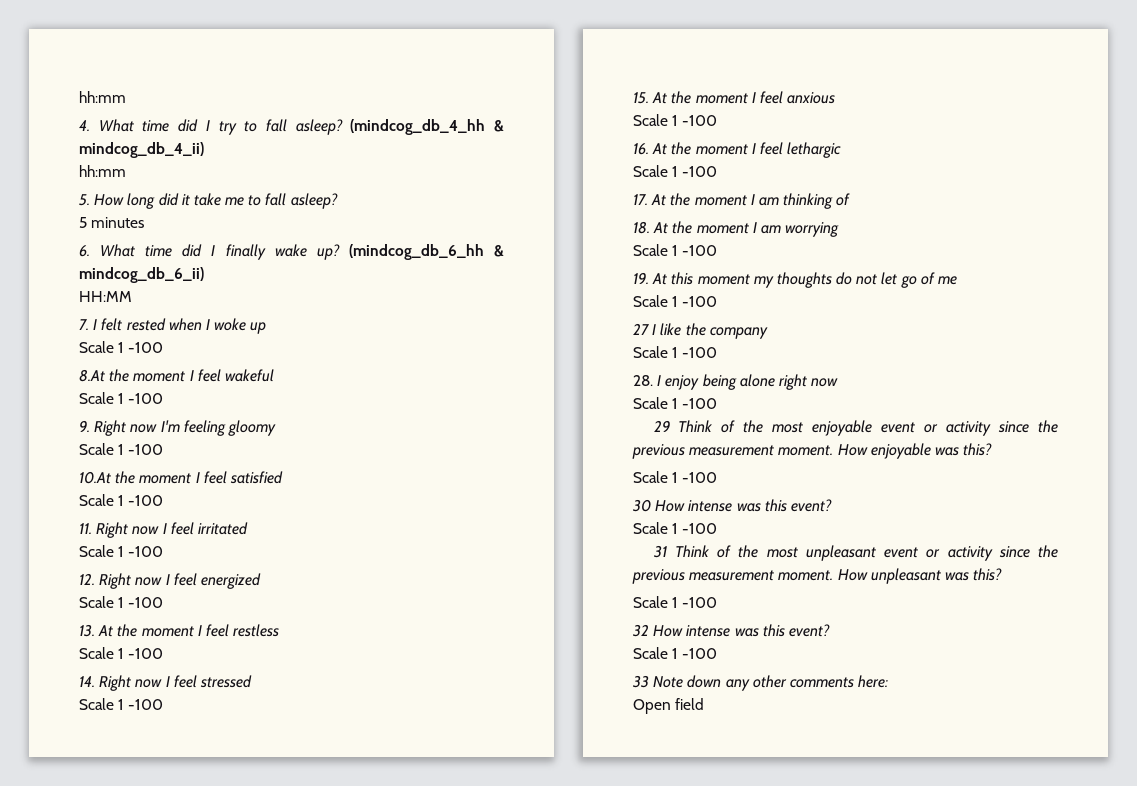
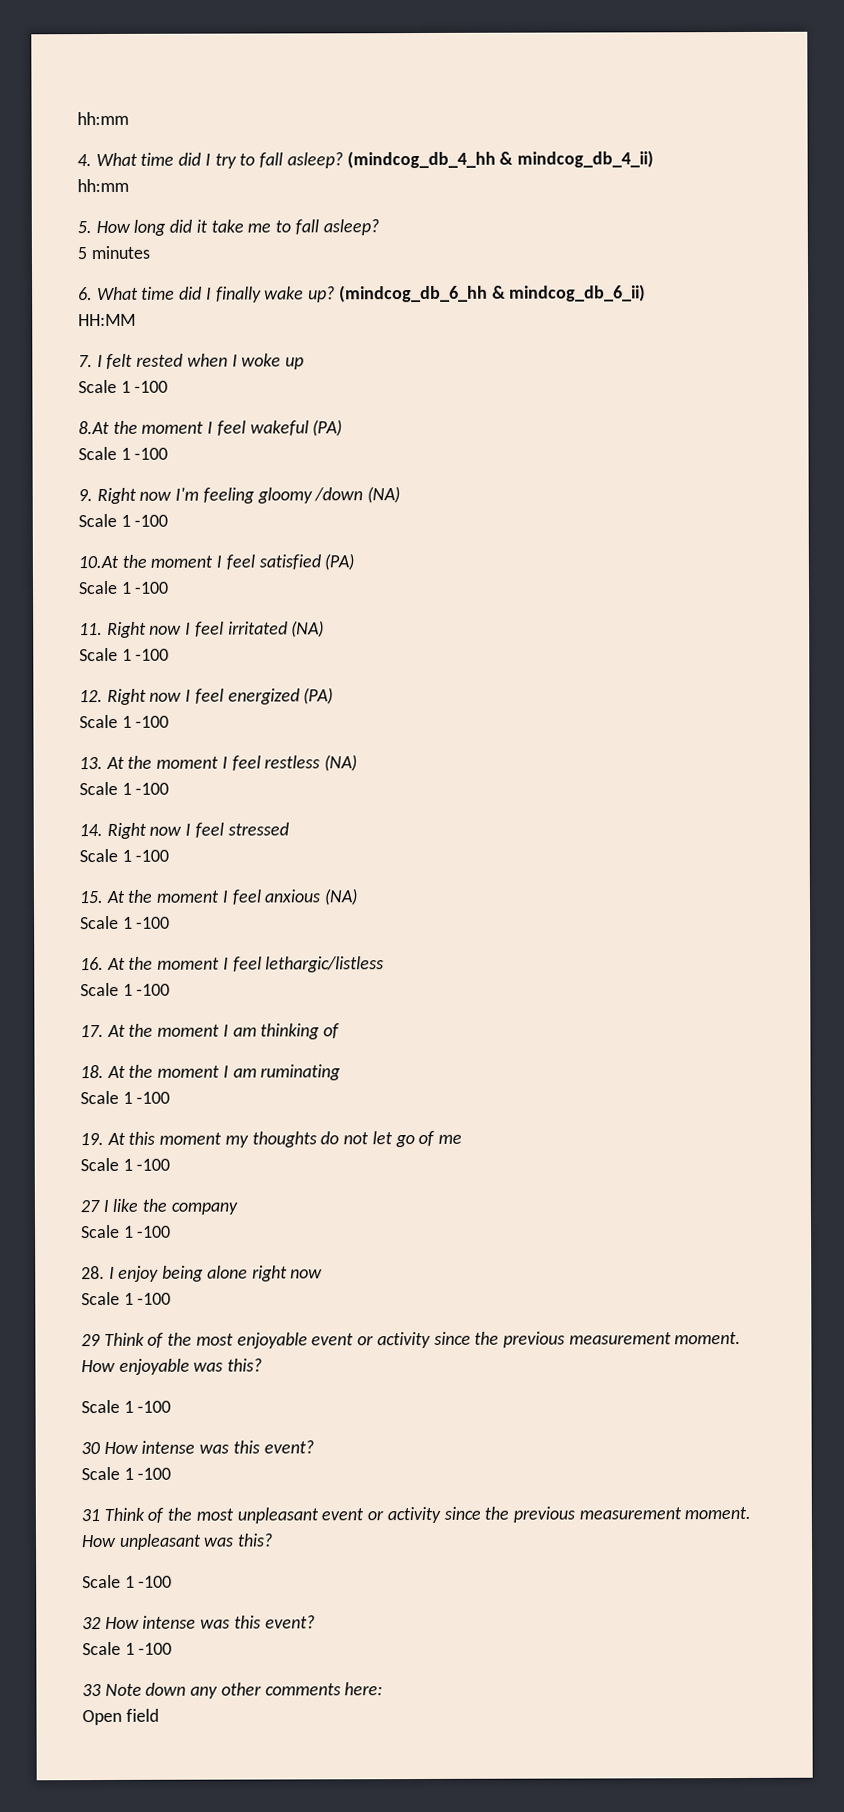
- 8.At the moment I feel wakeful
+ 8.At the moment I feel wakeful (PA)
- 9. Right now I'm feeling gloomy
+ 9. Right now I'm feeling gloomy /down (NA)
- 10.At the moment I feel satisfied
+ 10.At the moment I feel satisfied (PA)
- 11. Right now I feel irritated
+ 11. Right now I feel irritated (NA)
- 12. Right now I feel energized
+ 12. Right now I feel energized (PA)
- 13. At the moment I feel restless
+ 13. At the moment I feel restless (NA)
- 15. At the moment I feel anxious
+ 15. At the moment I feel anxious (NA)
- 16. At the moment I feel lethargic
+ 16. At the moment I feel lethargic/listless
- 18. At the moment I am worrying
+ 18. At the moment I am ruminating

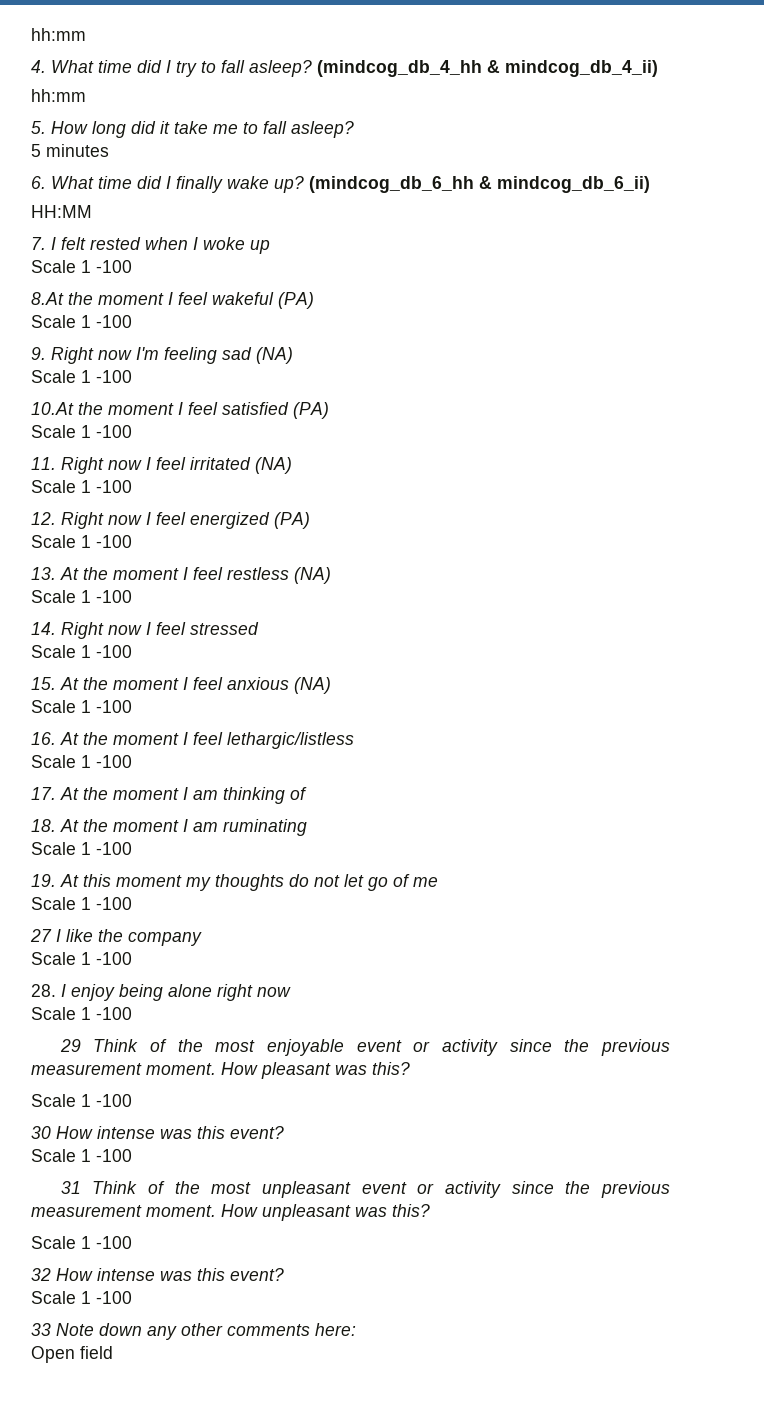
- 9. Right now I'm feeling gloomy /down (NA)
+ 9. Right now I'm feeling sad (NA)
- How enjoyable was this?
+ How pleasant was this?

